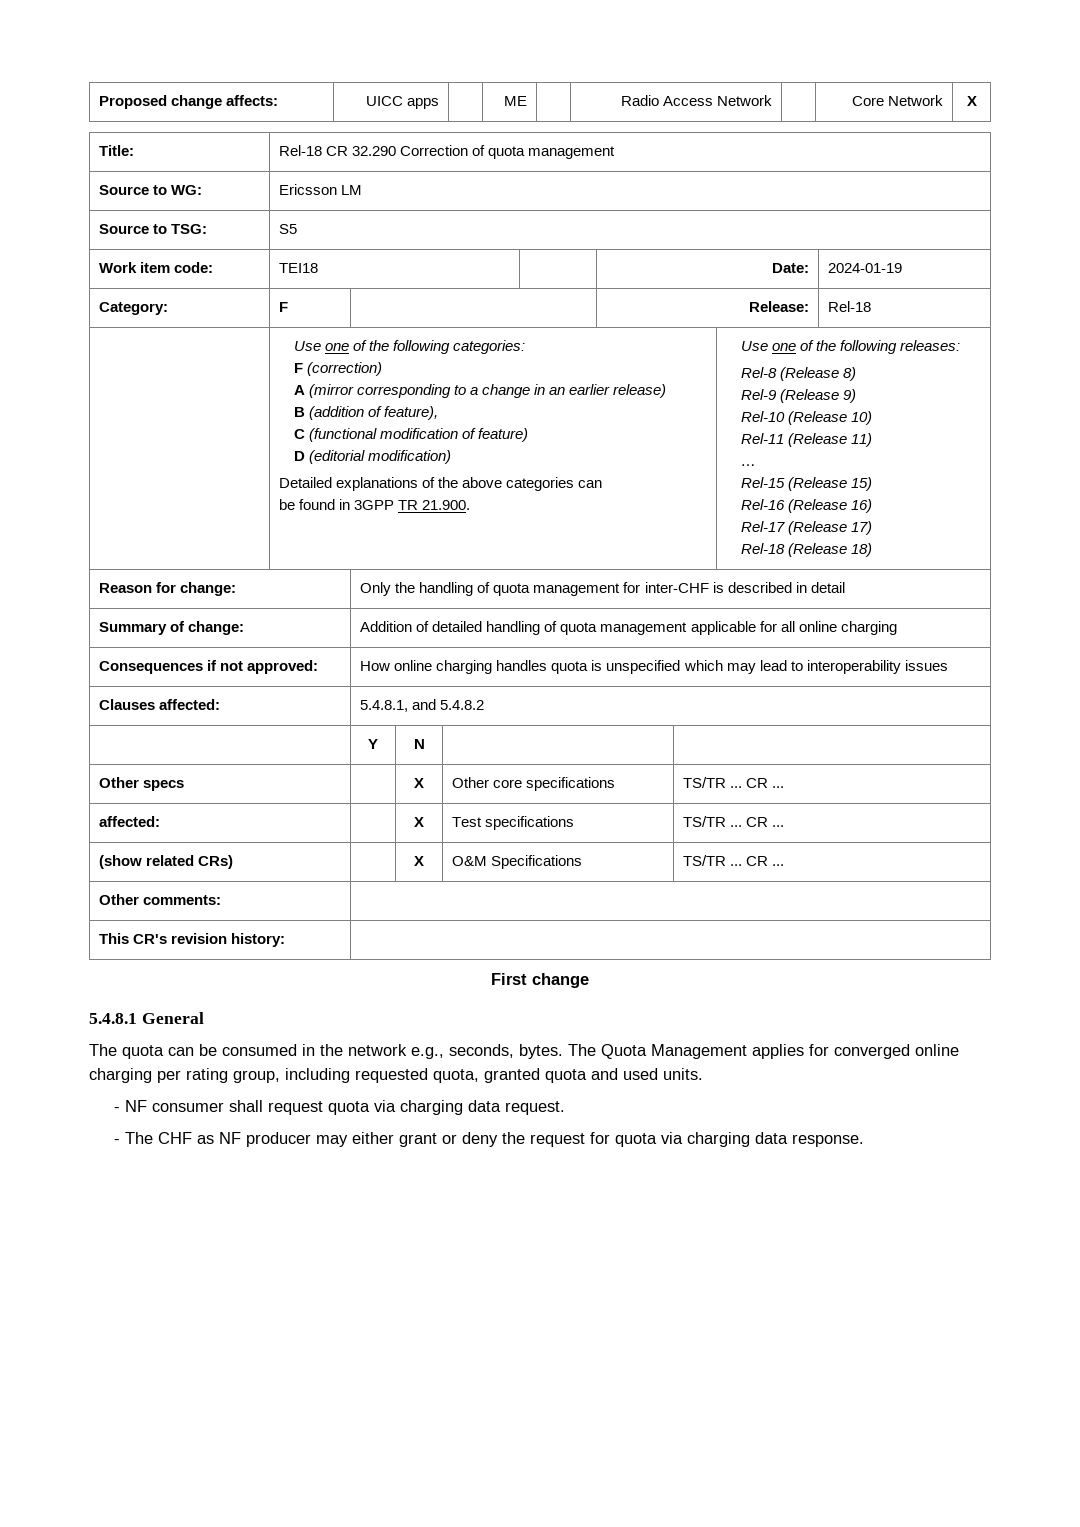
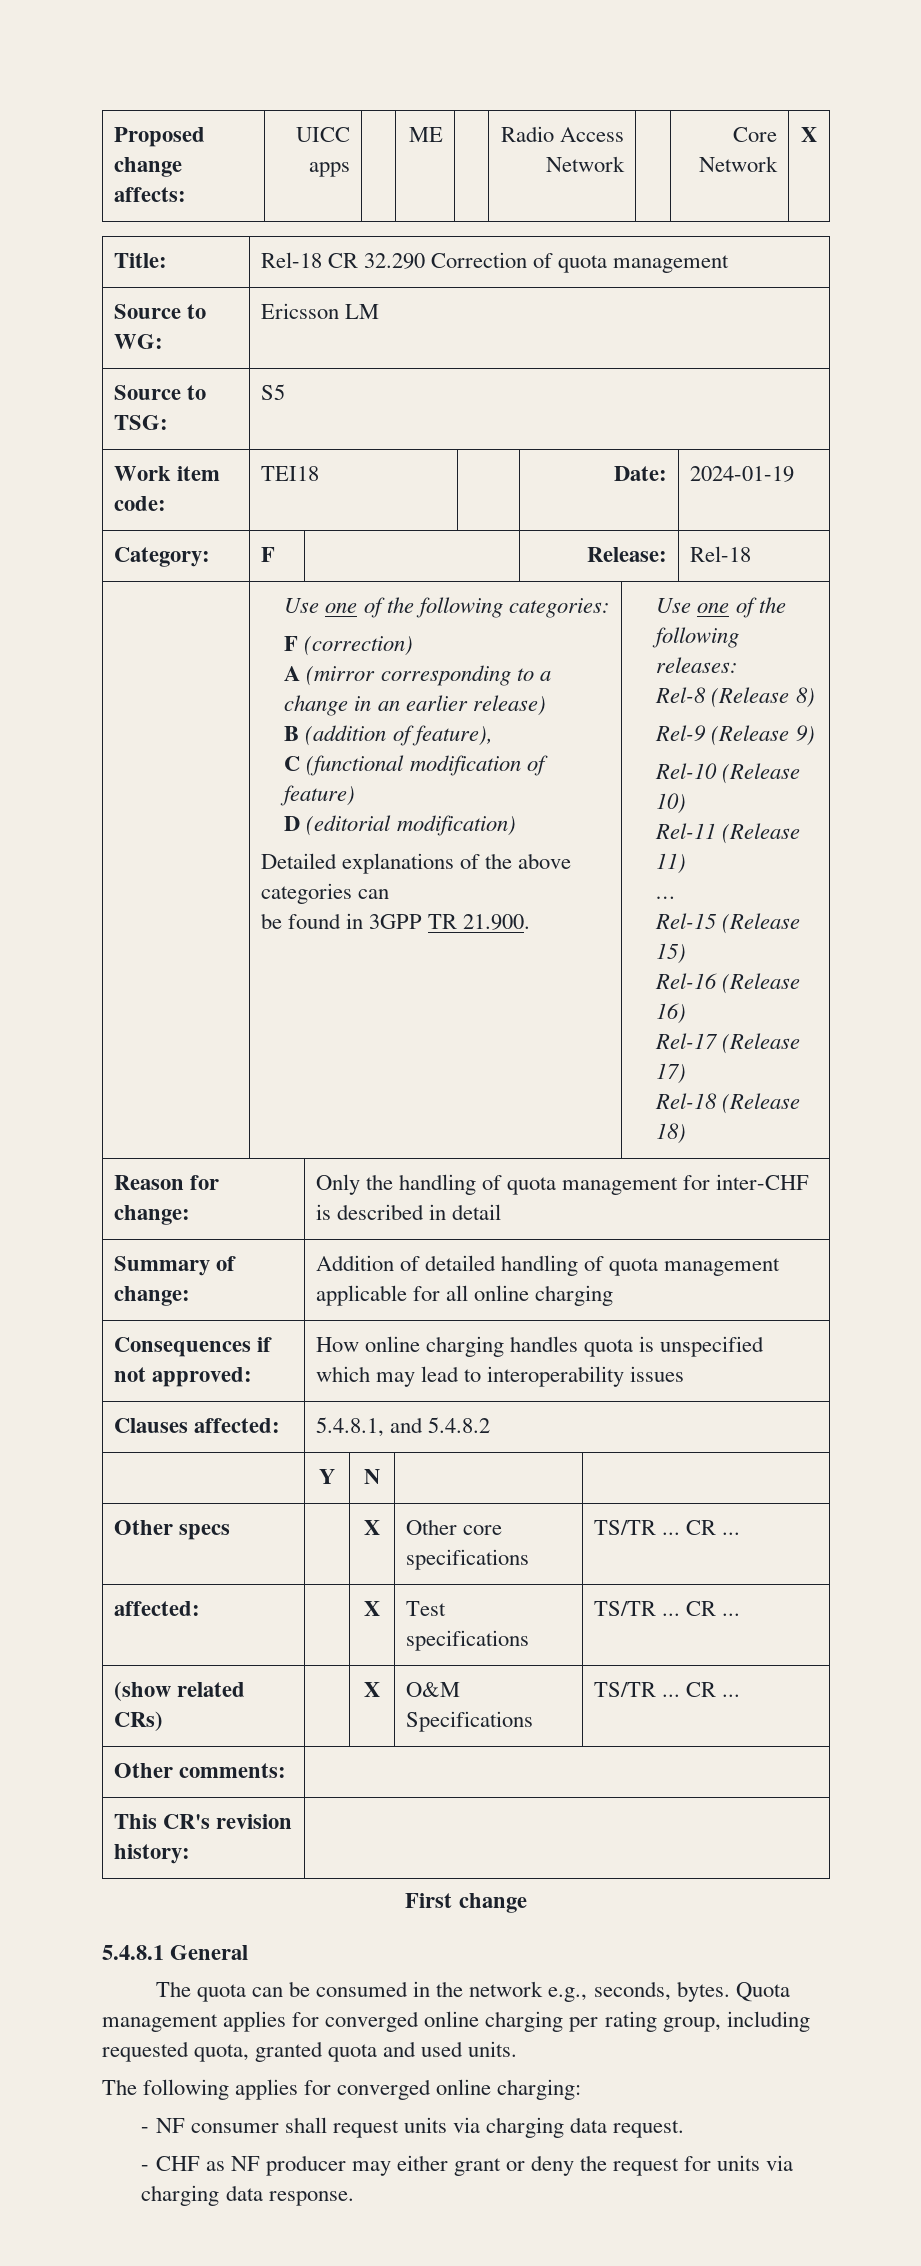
- The Quota Management applies for converged online charging per rating group, including requested quota, granted quota and used units.
+ Quota management applies for converged online charging per rating group, including requested quota, granted quota and used units.
+ The following applies for converged online charging:
- - NF consumer shall request quota via charging data request.
+ - NF consumer shall request units via charging data request.
- - The CHF as NF producer may either grant or deny the request for quota via charging data response.
+ - CHF as NF producer may either grant or deny the request for units via charging data response.

